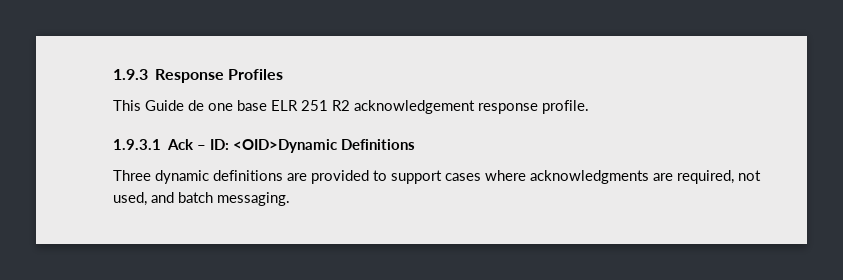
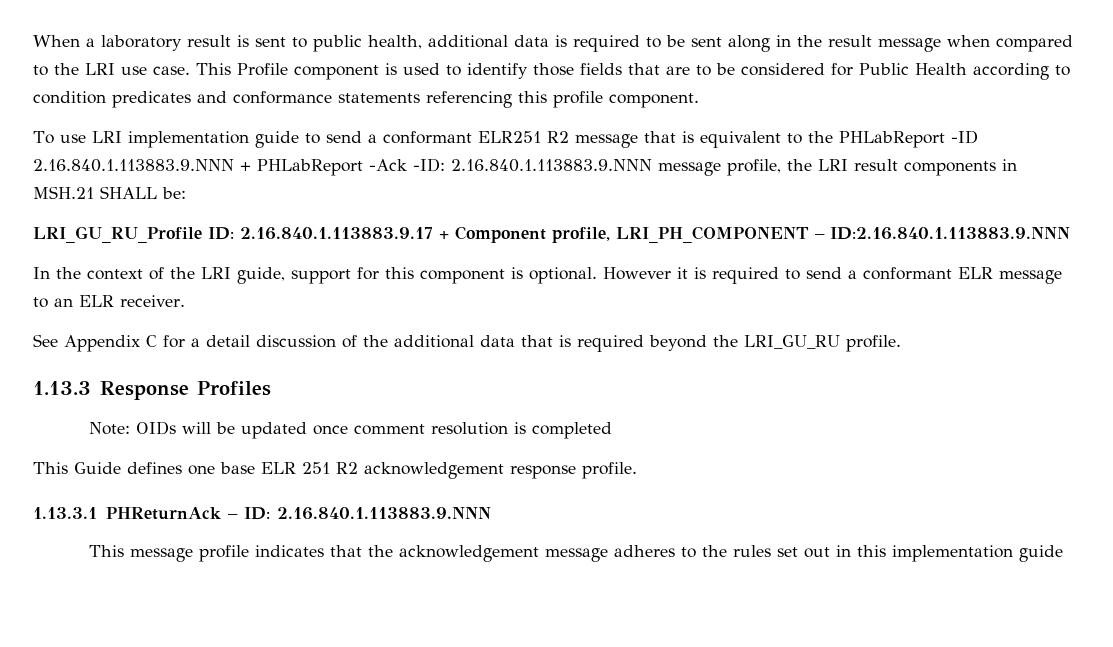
- 1.9.3 Response Profiles
+ When a laboratory result is sent to public health, additional data is required to be sent along in the result message when compared to the LRI use case. This Profile component is used to identify those fields that are to be considered for Public Health according to condition predicates and conformance statements referencing this profile component.
+ To use LRI implementation guide to send a conformant ELR251 R2 message that is equivalent to the PHLabReport -ID 2.16.840.1.113883.9.NNN + PHLabReport -Ack -ID: 2.16.840.1.113883.9.NNN message profile, the LRI result components in MSH.21 SHALL be:
+ LRI_GU_RU_Profile ID: 2.16.840.1.113883.9.17 + Component profile, LRI_PH_COMPONENT – ID:2.16.840.1.113883.9.NNN
+ In the context of the LRI guide, support for this component is optional. However it is required to send a conformant ELR message to an ELR receiver.
+ See Appendix C for a detail discussion of the additional data that is required beyond the LRI_GU_RU profile.
+ 1.13.3 Response Profiles
+ Note: OIDs will be updated once comment resolution is completed
- This Guide de one base ELR 251 R2 acknowledgement response profile.
+ This Guide defines one base ELR 251 R2 acknowledgement response profile.
- 1.9.3.1 Ack – ID: <OID>Dynamic Definitions
- Three dynamic definitions are provided to support cases where acknowledgments are required, not used, and batch messaging.
+ 1.13.3.1 PHReturnAck – ID: 2.16.840.1.113883.9.NNN
+ This message profile indicates that the acknowledgement message adheres to the rules set out in this implementation guide

